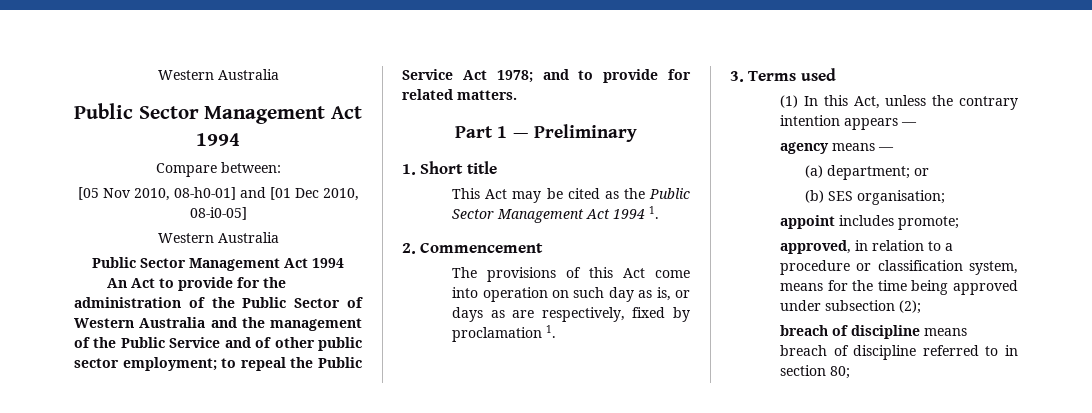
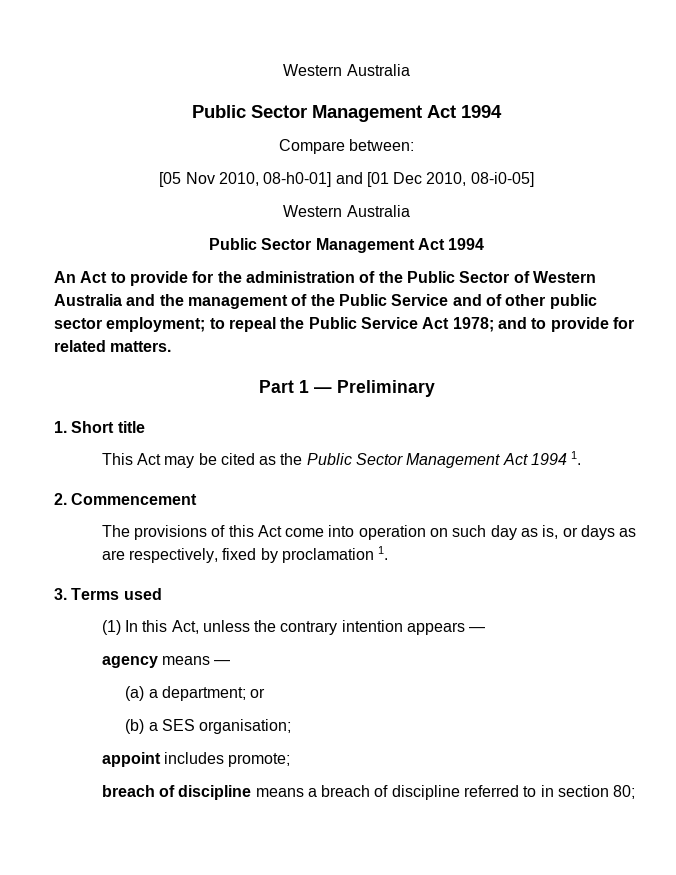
- (a) department; or
+ (a) a department; or
- (b) SES organisation;
+ (b) a SES organisation;
- approved, in relation to a procedure or classification system, means for the time being approved under subsection (2);
- breach of discipline means breach of discipline referred to in section 80;
+ breach of discipline means a breach of discipline referred to in section 80;

